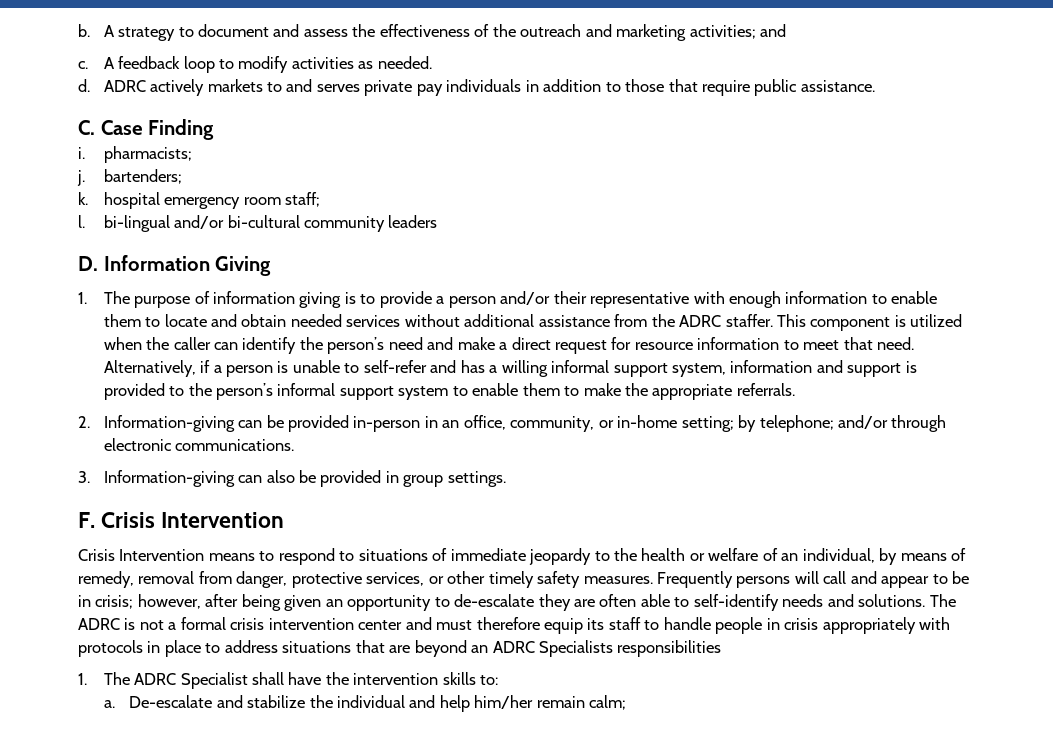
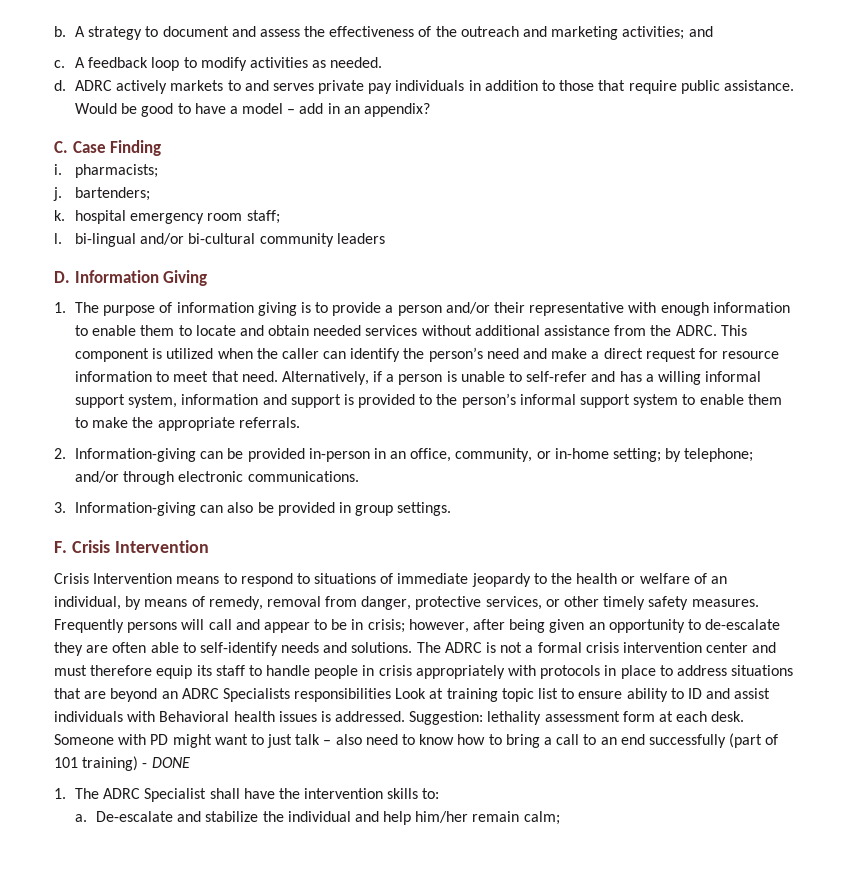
+ Would be good to have a model – add in an appendix?
- 1. The purpose of information giving is to provide a person and/or their representative with enough information to enable them to locate and obtain needed services without additional assistance from the ADRC staffer.
+ 1. The purpose of information giving is to provide a person and/or their representative with enough information to enable them to locate and obtain needed services without additional assistance from the ADRC.
- The ADRC is not a formal crisis intervention center and must therefore equip its staff to handle people in crisis appropriately with protocols in place to address situations that are beyond an ADRC Specialists responsibilities
+ The ADRC is not a formal crisis intervention center and must therefore equip its staff to handle people in crisis appropriately with protocols in place to address situations that are beyond an ADRC Specialists responsibilities Look at training topic list to ensure ability to ID and assist individuals with Behavioral health issues is addressed. Suggestion: lethality assessment form at each desk. Someone with PD might want to just talk – also need to know how to bring a call to an end successfully (part of 101 training) - DONE

